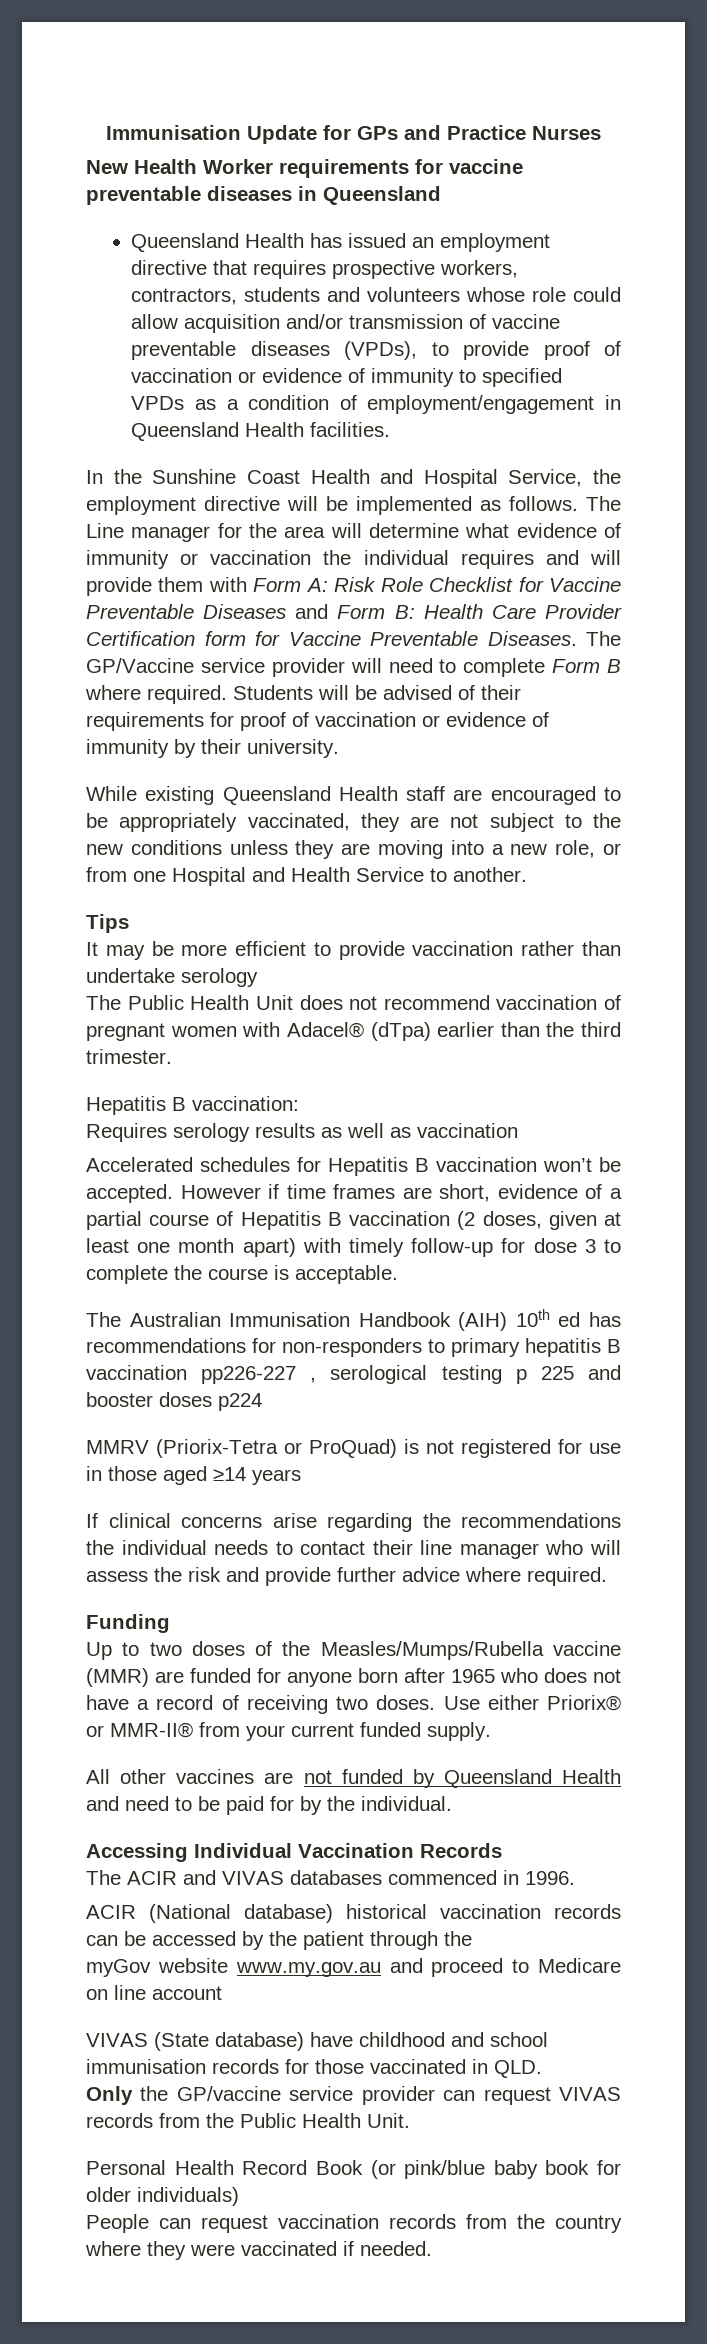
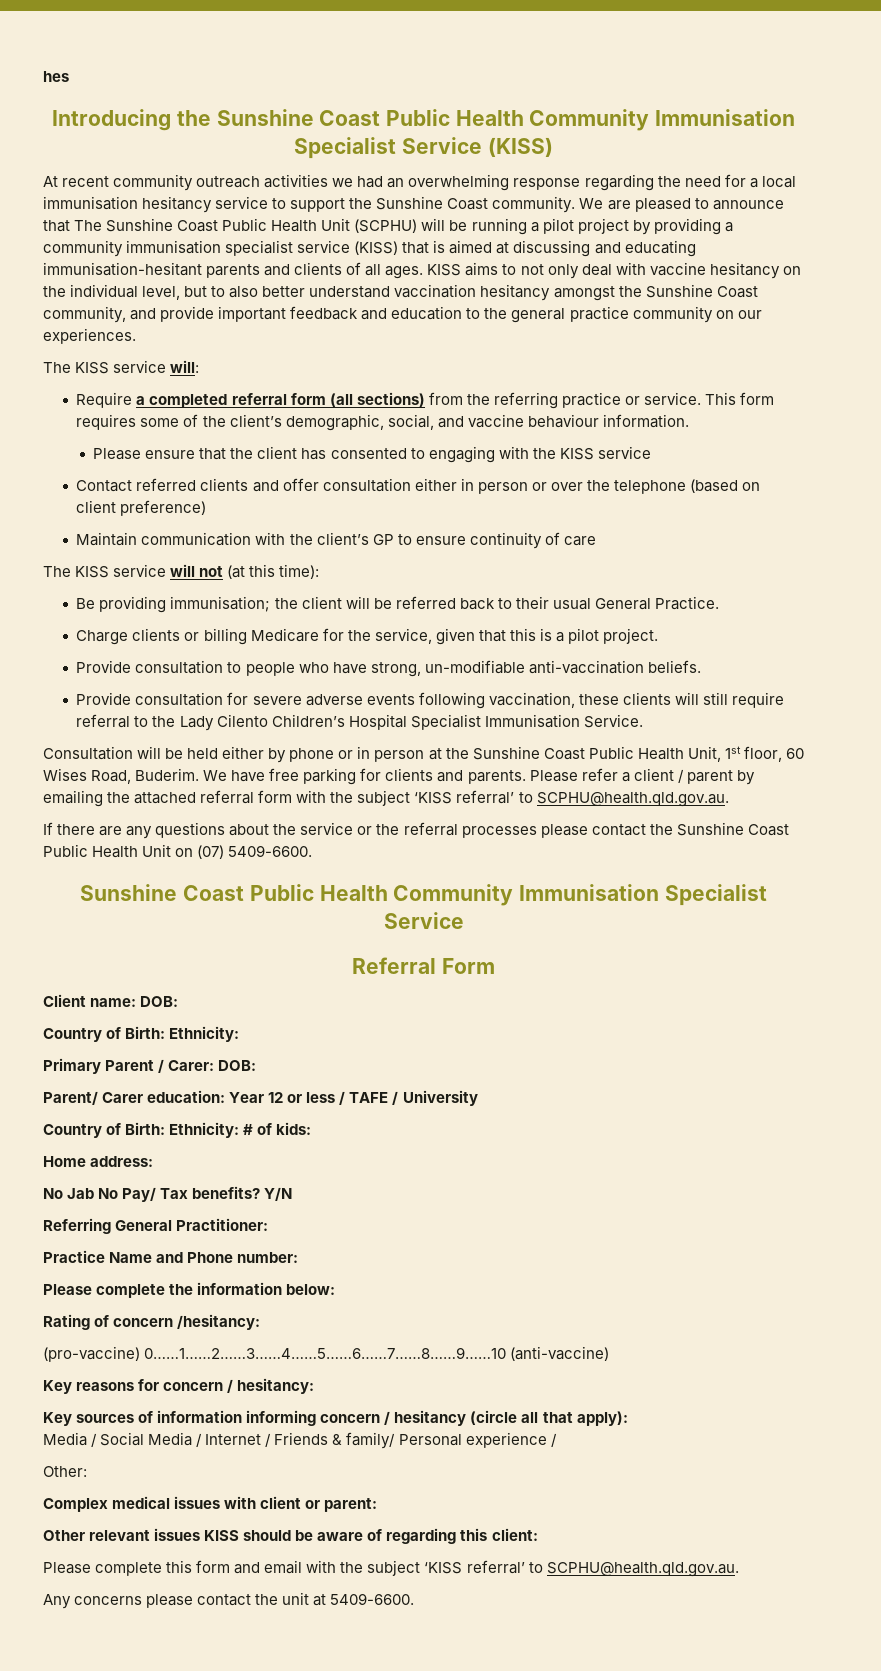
- Immunisation Update for GPs and Practice Nurses
- New Health Worker requirements for vaccine preventable diseases in Queensland
- Queensland Health has issued an employment directive that requires prospective workers, contractors, students and volunteers whose role could allow acquisition and/or transmission of vaccine preventable diseases (VPDs), to provide proof of vaccination or evidence of immunity to specified VPDs as a condition of employment/engagement in Queensland Health facilities.
- In the Sunshine Coast Health and Hospital Service, the employment directive will be implemented as follows. The Line manager for the area will determine what evidence of immunity or vaccination the individual requires and will provide them with Form A: Risk Role Checklist for Vaccine Preventable Diseases and Form B: Health Care Provider Certification form for Vaccine Preventable Diseases. The GP/Vaccine service provider will need to complete Form B where required. Students will be advised of their requirements for proof of vaccination or evidence of immunity by their university.
- While existing Queensland Health staff are encouraged to be appropriately vaccinated, they are not subject to the new conditions unless they are moving into a new role, or from one Hospital and Health Service to another.
- Tips
- It may be more efficient to provide vaccination rather than undertake serology
- The Public Health Unit does not recommend vaccination of pregnant women with Adacel® (dTpa) earlier than the third trimester.
- Hepatitis B vaccination:
- Requires serology results as well as vaccination
- Accelerated schedules for Hepatitis B vaccination won’t be accepted. However if time frames are short, evidence of a partial course of Hepatitis B vaccination (2 doses, given at least one month apart) with timely follow-up for dose 3 to complete the course is acceptable.
- The Australian Immunisation Handbook (AIH) 10th ed has recommendations for non-responders to primary hepatitis B vaccination pp226-227 , serological testing p 225 and booster doses p224
- MMRV (Priorix-Tetra or ProQuad) is not registered for use in those aged ≥14 years
- If clinical concerns arise regarding the recommendations the individual needs to contact their line manager who will assess the risk and provide further advice where required.
- Funding
- Up to two doses of the Measles/Mumps/Rubella vaccine (MMR) are funded for anyone born after 1965 who does not have a record of receiving two doses. Use either Priorix® or MMR-II® from your current funded supply.
- All other vaccines are not funded by Queensland Health and need to be paid for by the individual.
- Accessing Individual Vaccination Records
- The ACIR and VIVAS databases commenced in 1996.
- ACIR (National database) historical vaccination records can be accessed by the patient through the
- myGov website www.my.gov.au and proceed to Medicare on line account
- VIVAS (State database) have childhood and school immunisation records for those vaccinated in QLD.
- Only the GP/vaccine service provider can request VIVAS records from the Public Health Unit.
- Personal Health Record Book (or pink/blue baby book for older individuals)
- People can request vaccination records from the country where they were vaccinated if needed.
+ hes
+ Introducing the Sunshine Coast Public Health Community Immunisation Specialist Service (KISS)
+ At recent community outreach activities we had an overwhelming response regarding the need for a local immunisation hesitancy service to support the Sunshine Coast community. We are pleased to announce that The Sunshine Coast Public Health Unit (SCPHU) will be running a pilot project by providing a community immunisation specialist service (KISS) that is aimed at discussing and educating immunisation-hesitant parents and clients of all ages. KISS aims to not only deal with vaccine hesitancy on the individual level, but to also better understand vaccination hesitancy amongst the Sunshine Coast community, and provide important feedback and education to the general practice community on our experiences.
+ The KISS service will:
+ Require a completed referral form (all sections) from the referring practice or service. This form requires some of the client’s demographic, social, and vaccine behaviour information.
+ Please ensure that the client has consented to engaging with the KISS service
+ Contact referred clients and offer consultation either in person or over the telephone (based on client preference)
+ Maintain communication with the client’s GP to ensure continuity of care
+ The KISS service will not (at this time):
+ Be providing immunisation; the client will be referred back to their usual General Practice.
+ Charge clients or billing Medicare for the service, given that this is a pilot project.
+ Provide consultation to people who have strong, un-modifiable anti-vaccination beliefs.
+ Provide consultation for severe adverse events following vaccination, these clients will still require referral to the Lady Cilento Children’s Hospital Specialist Immunisation Service.
+ Consultation will be held either by phone or in person at the Sunshine Coast Public Health Unit, 1st floor, 60 Wises Road, Buderim. We have free parking for clients and parents. Please refer a client / parent by emailing the attached referral form with the subject ‘KISS referral’ to SCPHU@health.qld.gov.au.
+ If there are any questions about the service or the referral processes please contact the Sunshine Coast Public Health Unit on (07) 5409-6600.
+ Sunshine Coast Public Health Community Immunisation Specialist Service
+ Referral Form
+ Client name: DOB:
+ Country of Birth: Ethnicity:
+ Primary Parent / Carer: DOB:
+ Parent/ Carer education: Year 12 or less / TAFE / University
+ Country of Birth: Ethnicity: # of kids:
+ Home address:
+ No Jab No Pay/ Tax benefits? Y/N
+ Referring General Practitioner:
+ Practice Name and Phone number:
+ Please complete the information below:
+ Rating of concern /hesitancy:
+ (pro-vaccine) 0……1……2……3……4……5……6……7……8……9……10 (anti-vaccine)
+ Key reasons for concern / hesitancy:
+ Key sources of information informing concern / hesitancy (circle all that apply):
+ Media / Social Media / Internet / Friends & family/ Personal experience /
+ Other:
+ Complex medical issues with client or parent:
+ Other relevant issues KISS should be aware of regarding this client:
+ Please complete this form and email with the subject ‘KISS referral’ to SCPHU@health.qld.gov.au.
+ Any concerns please contact the unit at 5409-6600.

